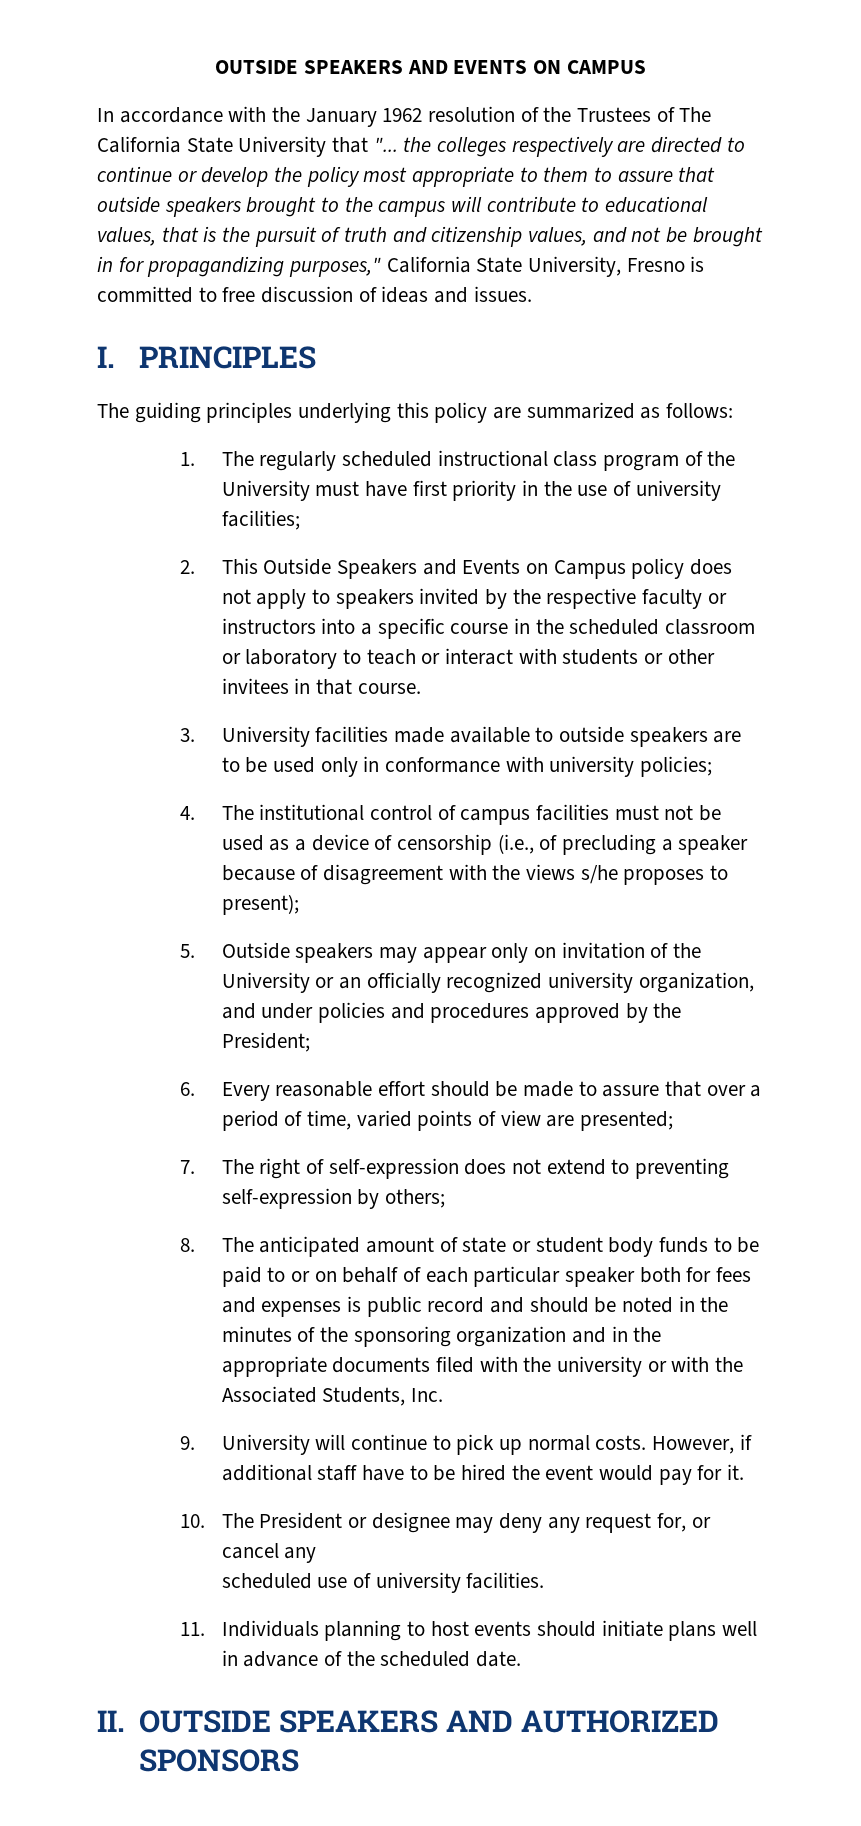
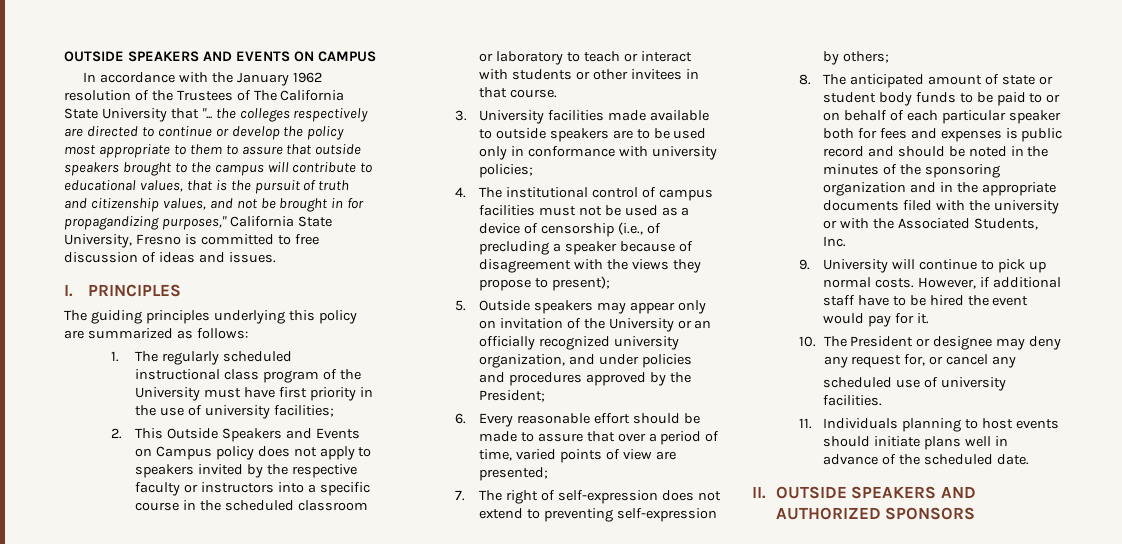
- 4. The institutional control of campus facilities must not be used as a device of censorship (i.e., of precluding a speaker because of disagreement with the views s/he proposes to present);
+ 4. The institutional control of campus facilities must not be used as a device of censorship (i.e., of precluding a speaker because of disagreement with the views they propose to present);

